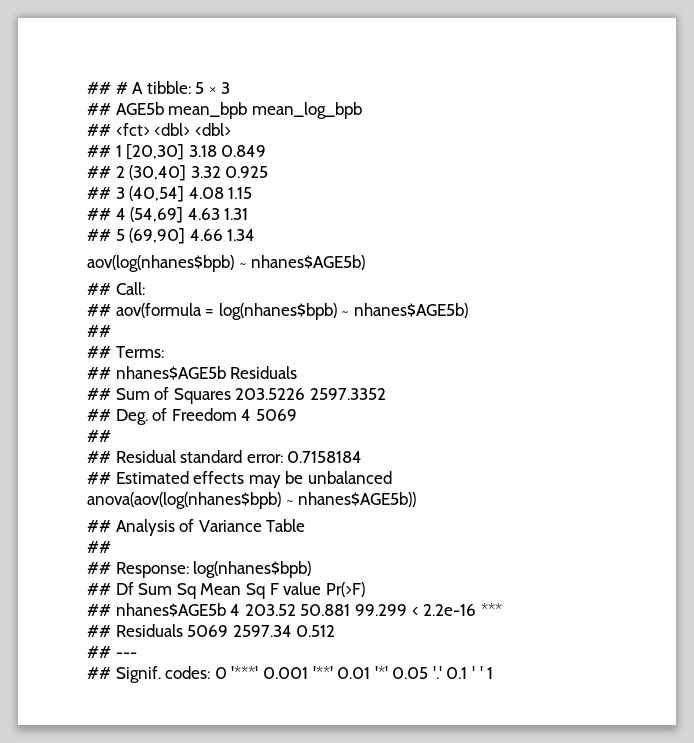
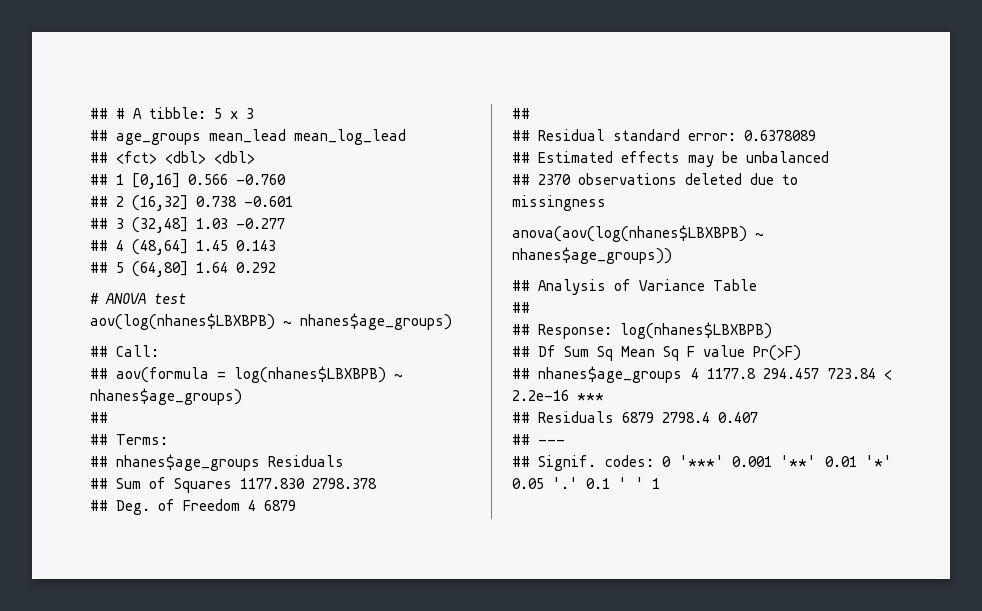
- ## AGE5b mean_bpb mean_log_bpb
+ ## age_groups mean_lead mean_log_lead
- ## 1 [20,30] 3.18 0.849
+ ## 1 [0,16] 0.566 -0.760
- ## 2 (30,40] 3.32 0.925
+ ## 2 (16,32] 0.738 -0.601
- ## 3 (40,54] 4.08 1.15
+ ## 3 (32,48] 1.03 -0.277
- ## 4 (54,69] 4.63 1.31
+ ## 4 (48,64] 1.45 0.143
- ## 5 (69,90] 4.66 1.34
- aov(log(nhanes$bpb) ~ nhanes$AGE5b)
+ ## 5 (64,80] 1.64 0.292
+ # ANOVA test
+ aov(log(nhanes$LBXBPB) ~ nhanes$age_groups)
- ## aov(formula = log(nhanes$bpb) ~ nhanes$AGE5b)
+ ## aov(formula = log(nhanes$LBXBPB) ~ nhanes$age_groups)
- ## nhanes$AGE5b Residuals
+ ## nhanes$age_groups Residuals
- ## Sum of Squares 203.5226 2597.3352
+ ## Sum of Squares 1177.830 2798.378
- ## Deg. of Freedom 4 5069
+ ## Deg. of Freedom 4 6879
- ## Residual standard error: 0.7158184
+ ## Residual standard error: 0.6378089
- anova(aov(log(nhanes$bpb) ~ nhanes$AGE5b))
+ ## 2370 observations deleted due to missingness
+ anova(aov(log(nhanes$LBXBPB) ~ nhanes$age_groups))
- ## Response: log(nhanes$bpb)
+ ## Response: log(nhanes$LBXBPB)
- ## nhanes$AGE5b 4 203.52 50.881 99.299 < 2.2e-16 ***
+ ## nhanes$age_groups 4 1177.8 294.457 723.84 < 2.2e-16 ***
- ## Residuals 5069 2597.34 0.512
+ ## Residuals 6879 2798.4 0.407

